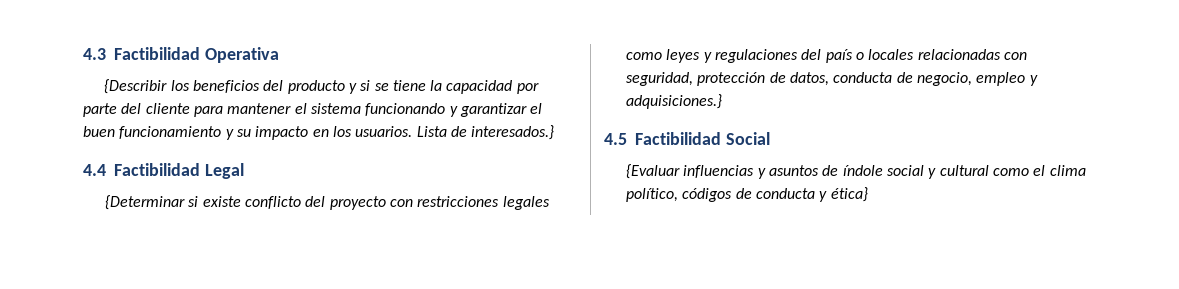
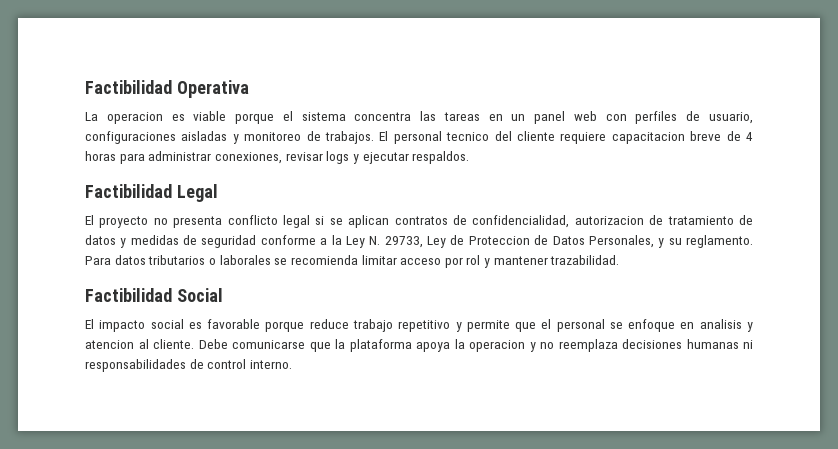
- 4.3 Factibilidad Operativa
+ Factibilidad Operativa
- {Describir los beneficios del producto y si se tiene la capacidad por parte del cliente para mantener el sistema funcionando y garantizar el buen funcionamiento y su impacto en los usuarios. Lista de interesados.}
- 4.4 Factibilidad Legal
- {Determinar si existe conflicto del proyecto con restricciones legales como leyes y regulaciones del país o locales relacionadas con seguridad, protección de datos, conducta de negocio, empleo y adquisiciones.}
- 4.5 Factibilidad Social
- {Evaluar influencias y asuntos de índole social y cultural como el clima político, códigos de conducta y ética}
+ La operacion es viable porque el sistema concentra las tareas en un panel web con perfiles de usuario, configuraciones aisladas y monitoreo de trabajos. El personal tecnico del cliente requiere capacitacion breve de 4 horas para administrar conexiones, revisar logs y ejecutar respaldos.
+ Factibilidad Legal
+ El proyecto no presenta conflicto legal si se aplican contratos de confidencialidad, autorizacion de tratamiento de datos y medidas de seguridad conforme a la Ley N. 29733, Ley de Proteccion de Datos Personales, y su reglamento. Para datos tributarios o laborales se recomienda limitar acceso por rol y mantener trazabilidad.
+ Factibilidad Social
+ El impacto social es favorable porque reduce trabajo repetitivo y permite que el personal se enfoque en analisis y atencion al cliente. Debe comunicarse que la plataforma apoya la operacion y no reemplaza decisiones humanas ni responsabilidades de control interno.

